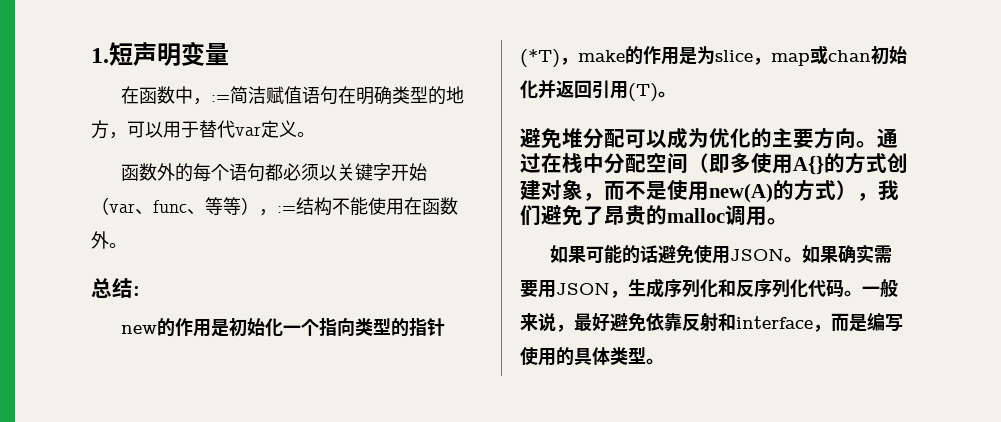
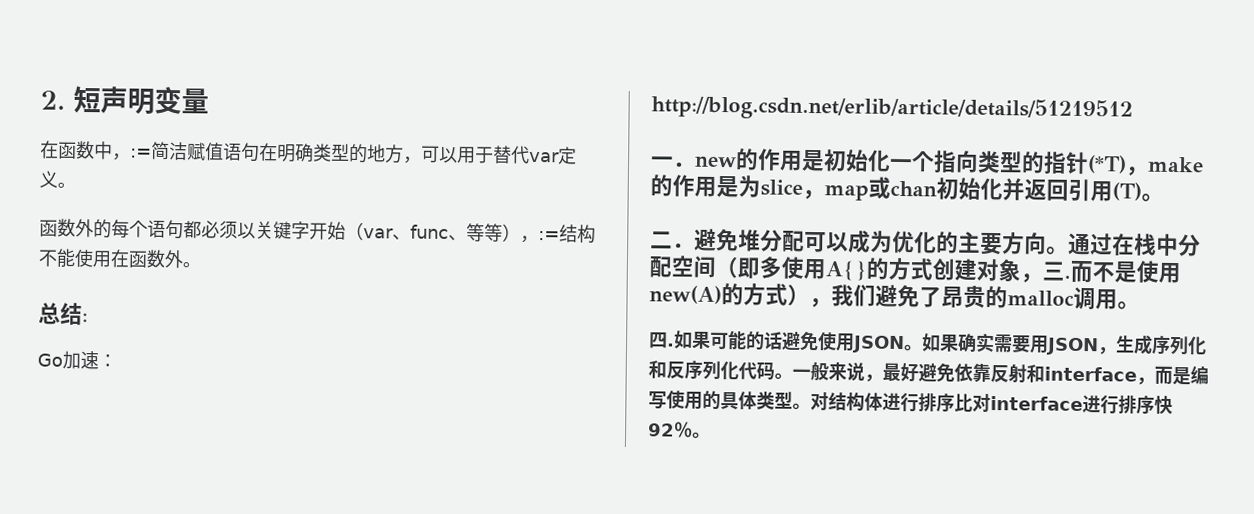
- 1.短声明变量
+ 2.短声明变量
- new的作用是初始化一个指向类型的指针(*T)，make的作用是为slice，map或chan初始化并返回引用(T)。
+ Go加速：
+ http://blog.csdn.net/erlib/article/details/51219512
+ 一．new的作用是初始化一个指向类型的指针(*T)，make的作用是为slice，map或chan初始化并返回引用(T)。
- 避免堆分配可以成为优化的主要方向。
+ 二．避免堆分配可以成为优化的主要方向。
- 通过在栈中分配空间（即多使用A{}的方式创建对象，而不是使用new(A)的方式），我们避免了昂贵的malloc调用。
+ 通过在栈中分配空间（即多使用A{}的方式创建对象，三.而不是使用new(A)的方式），我们避免了昂贵的malloc调用。
+ 四.
+ 对结构体进行排序比对interface进行排序快92％。

